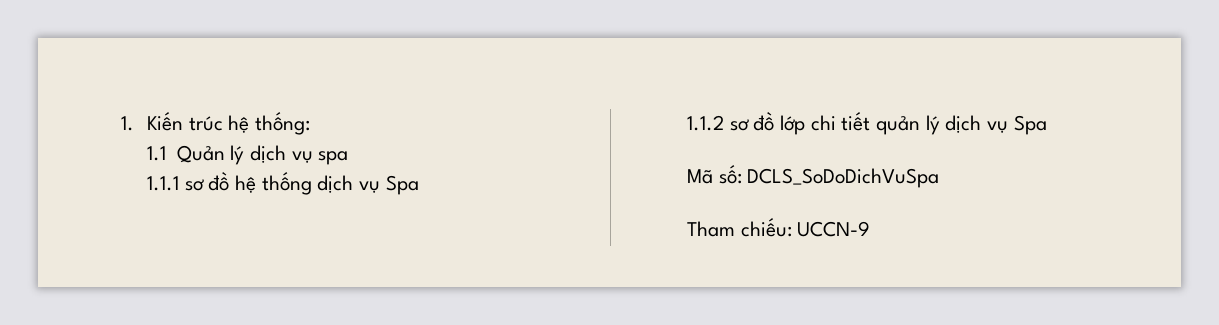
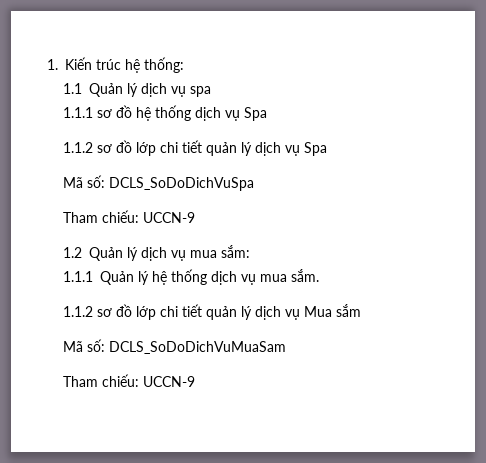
+ 1.2 Quản lý dịch vụ mua sắm:
+ 1.1.1 Quản lý hệ thống dịch vụ mua sắm.
+ 1.1.2 sơ đồ lớp chi tiết quản lý dịch vụ Mua sắm
+ Mã số: DCLS_SoDoDichVuMuaSam
+ Tham chiếu: UCCN-9

